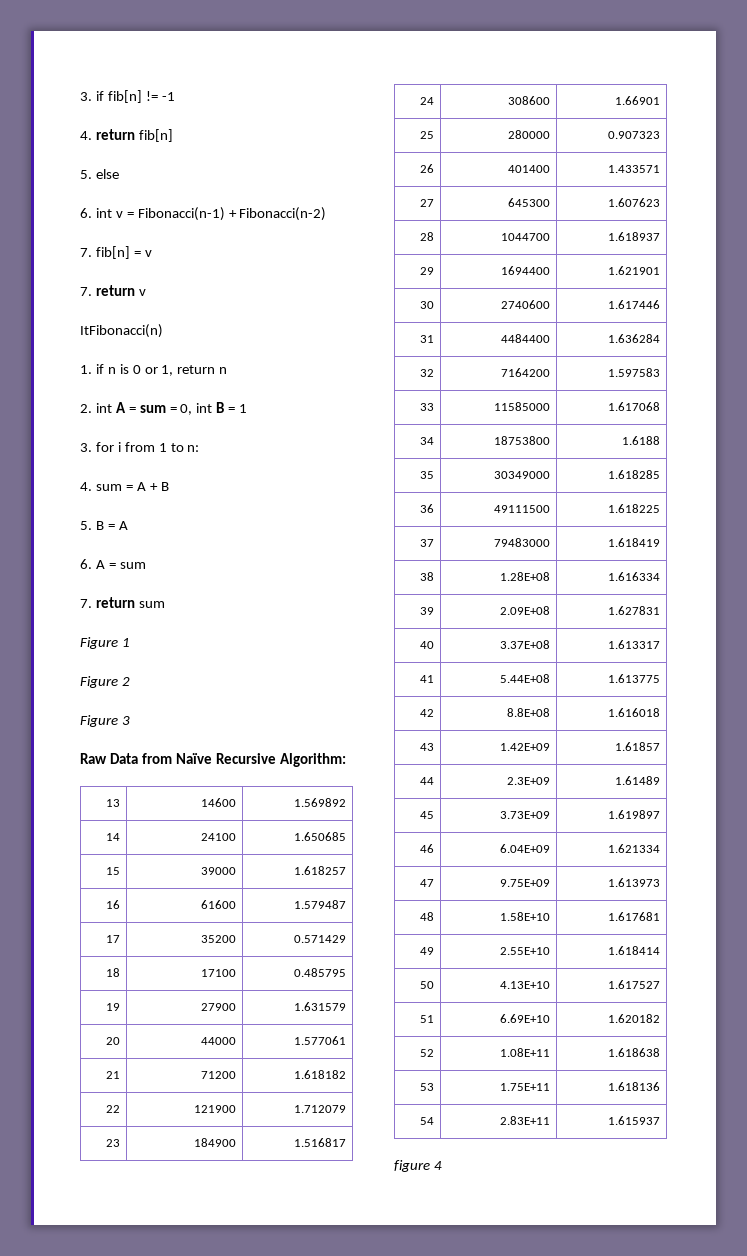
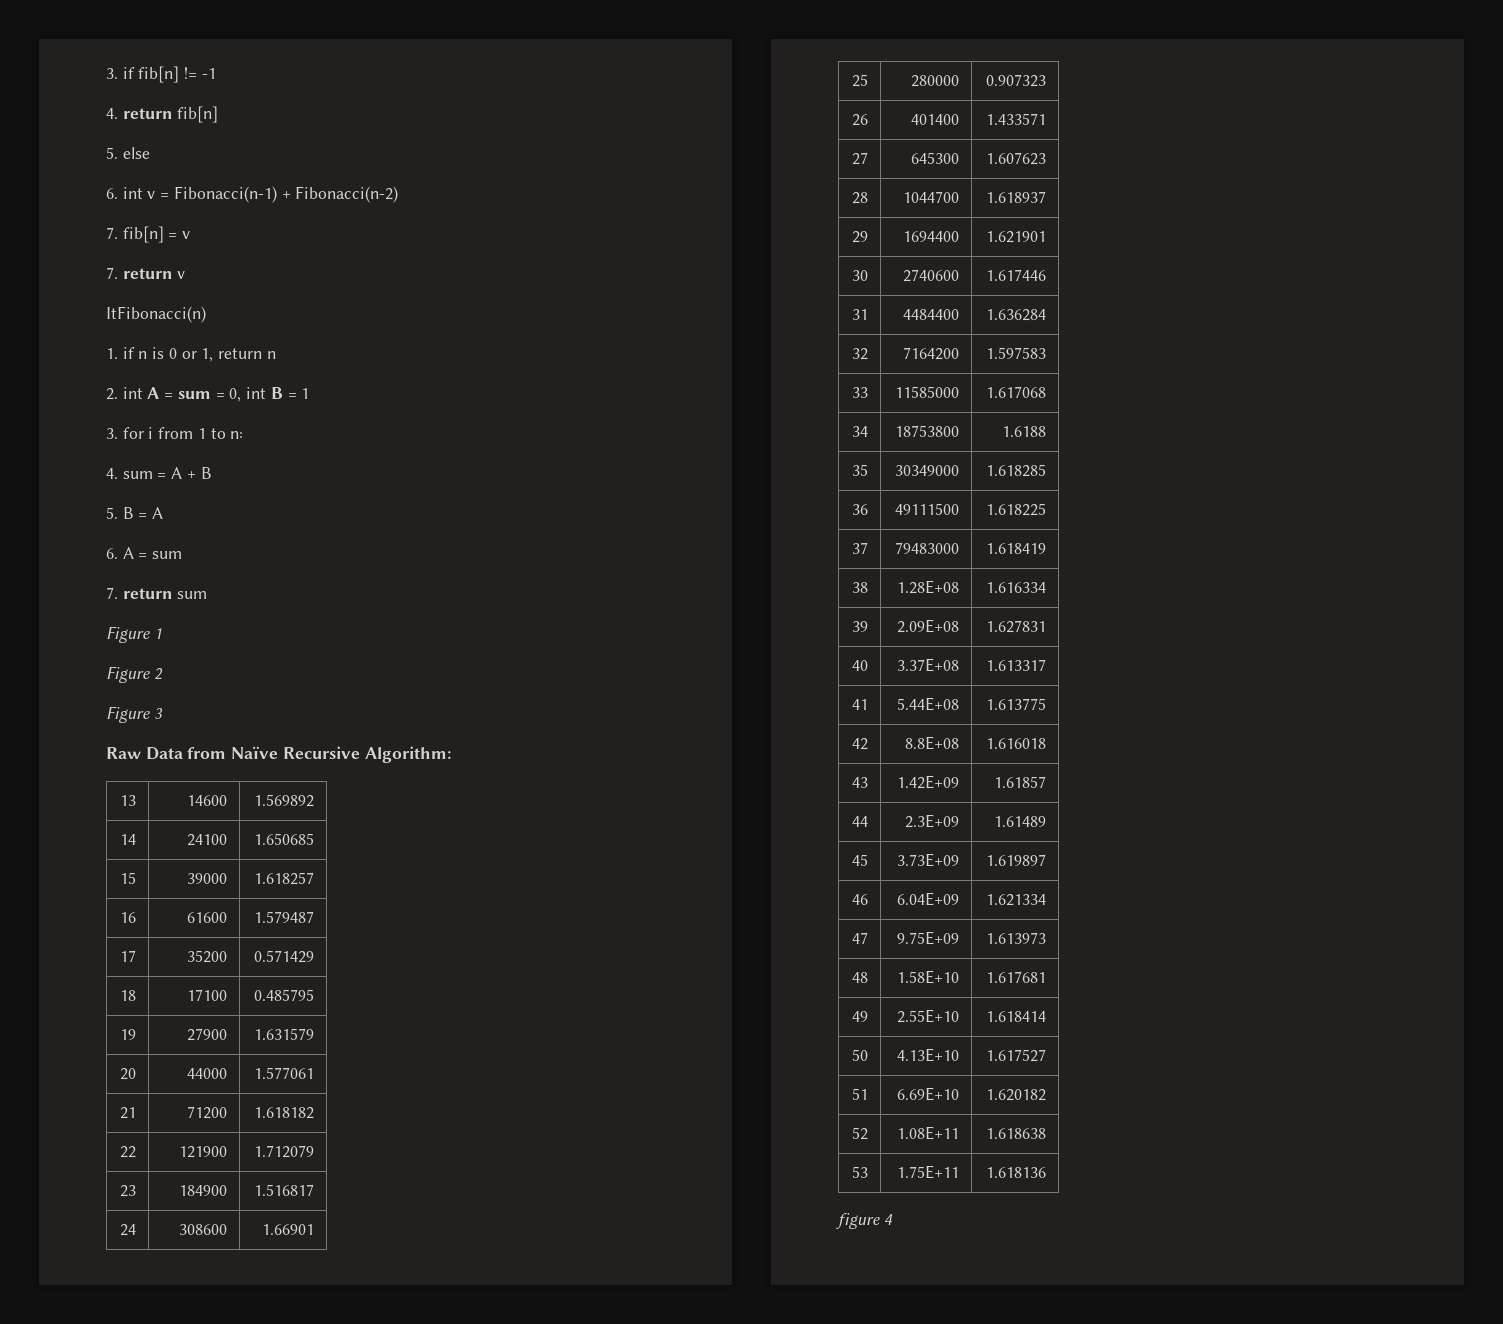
- 54 | 2.83E+11 | 1.615937

